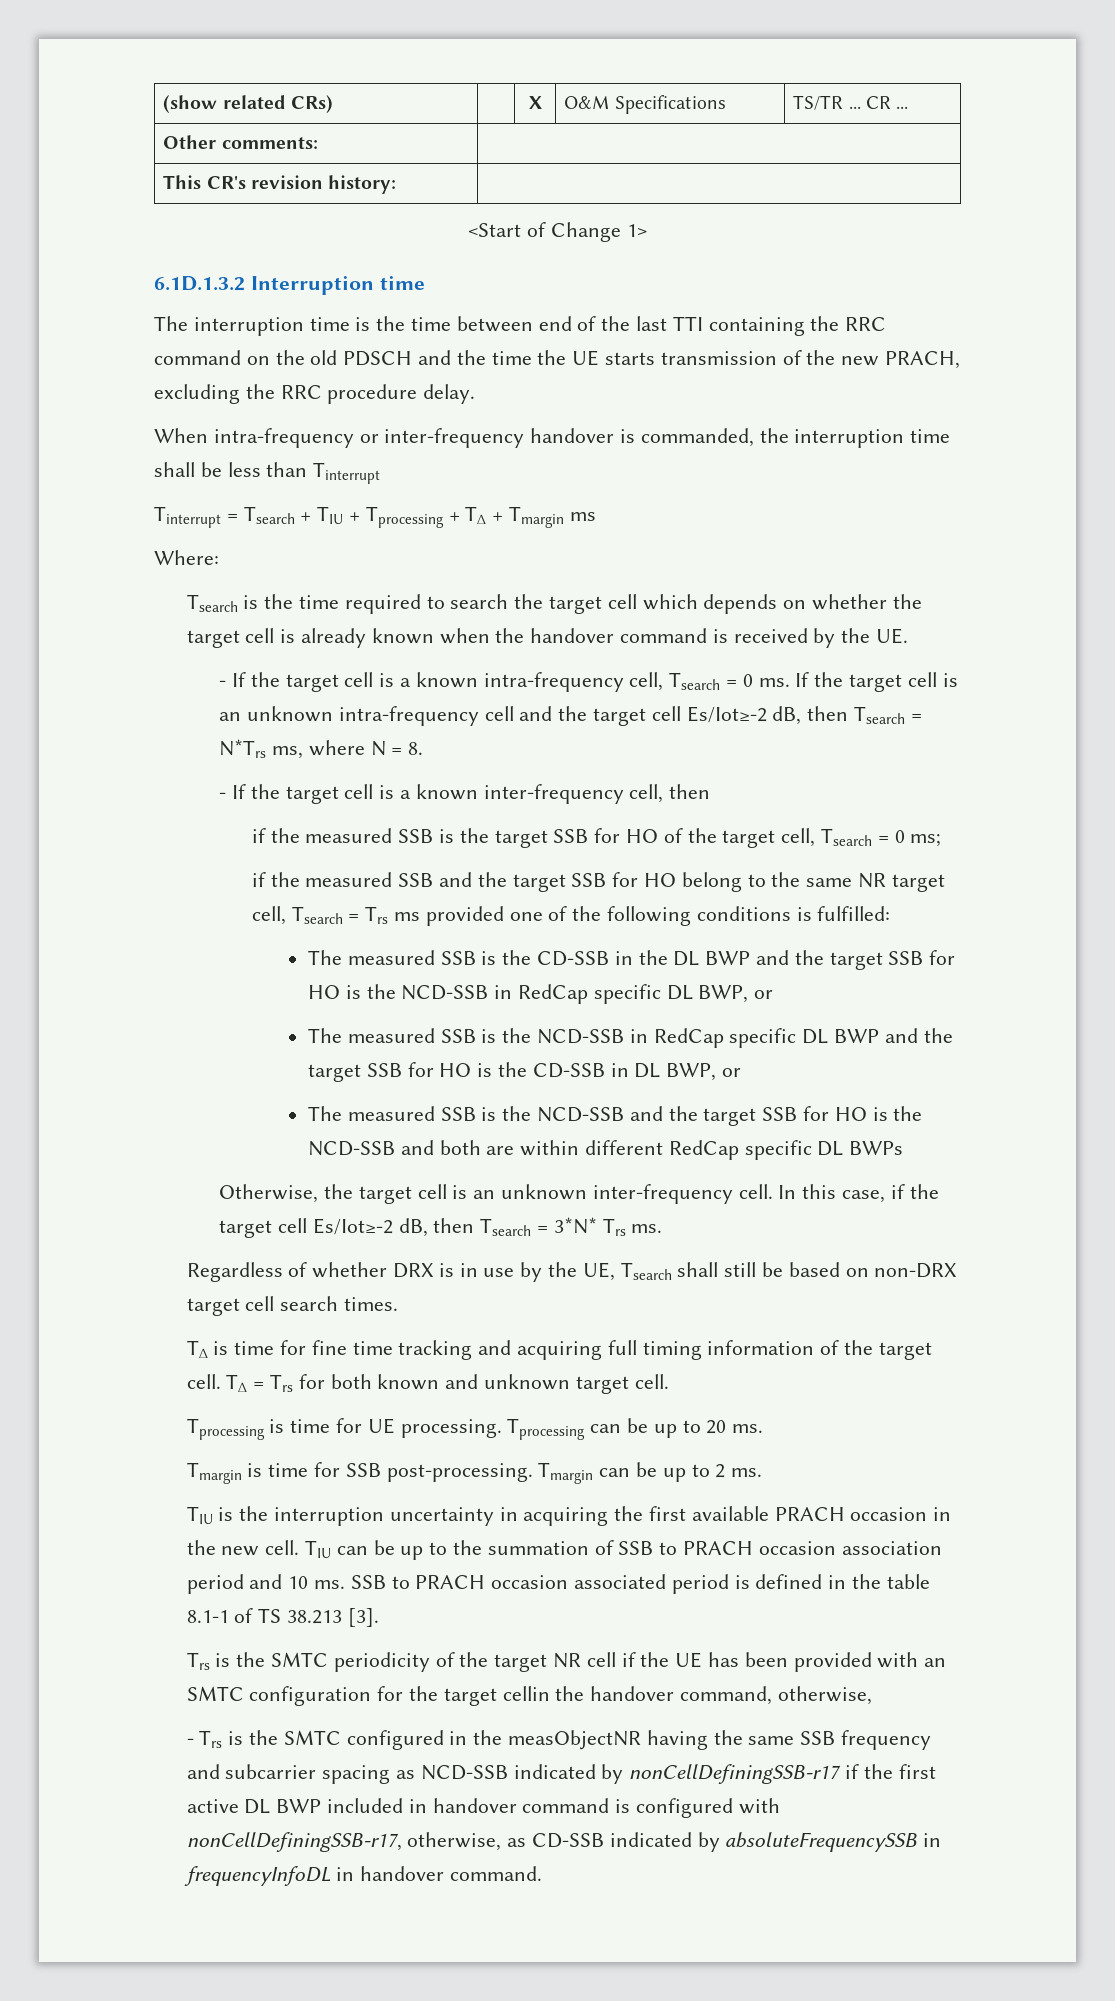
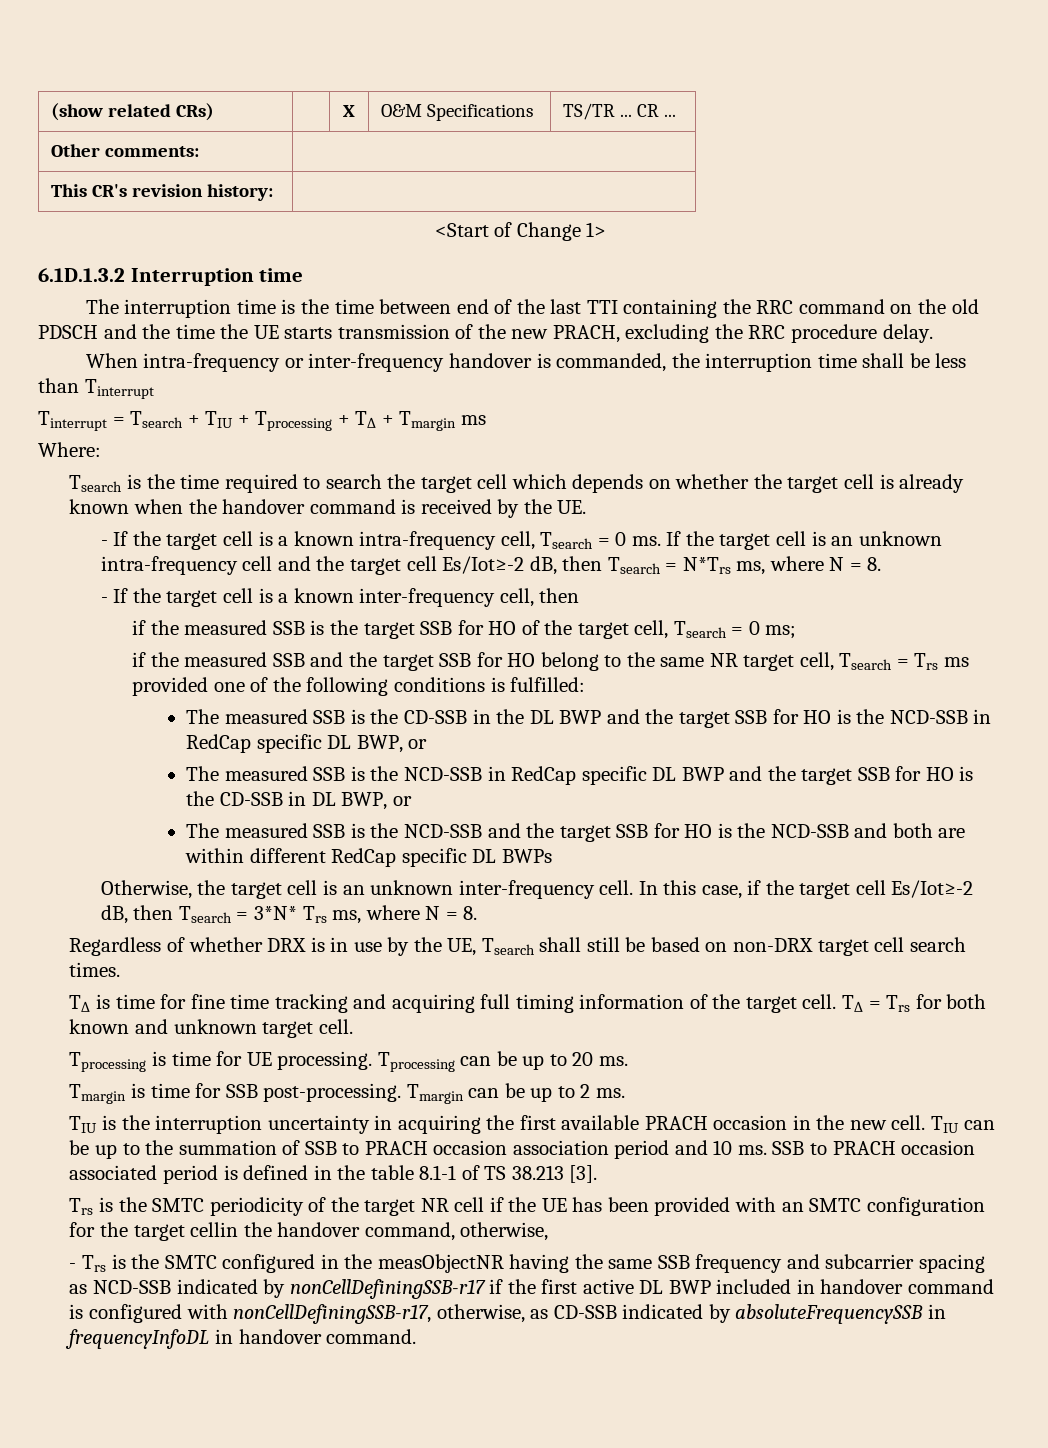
- In this case, if the target cell Es/Iot≥-2 dB, then Tsearch = 3*N* Trs ms.
+ In this case, if the target cell Es/Iot≥-2 dB, then Tsearch = 3*N* Trs ms, where N = 8.

